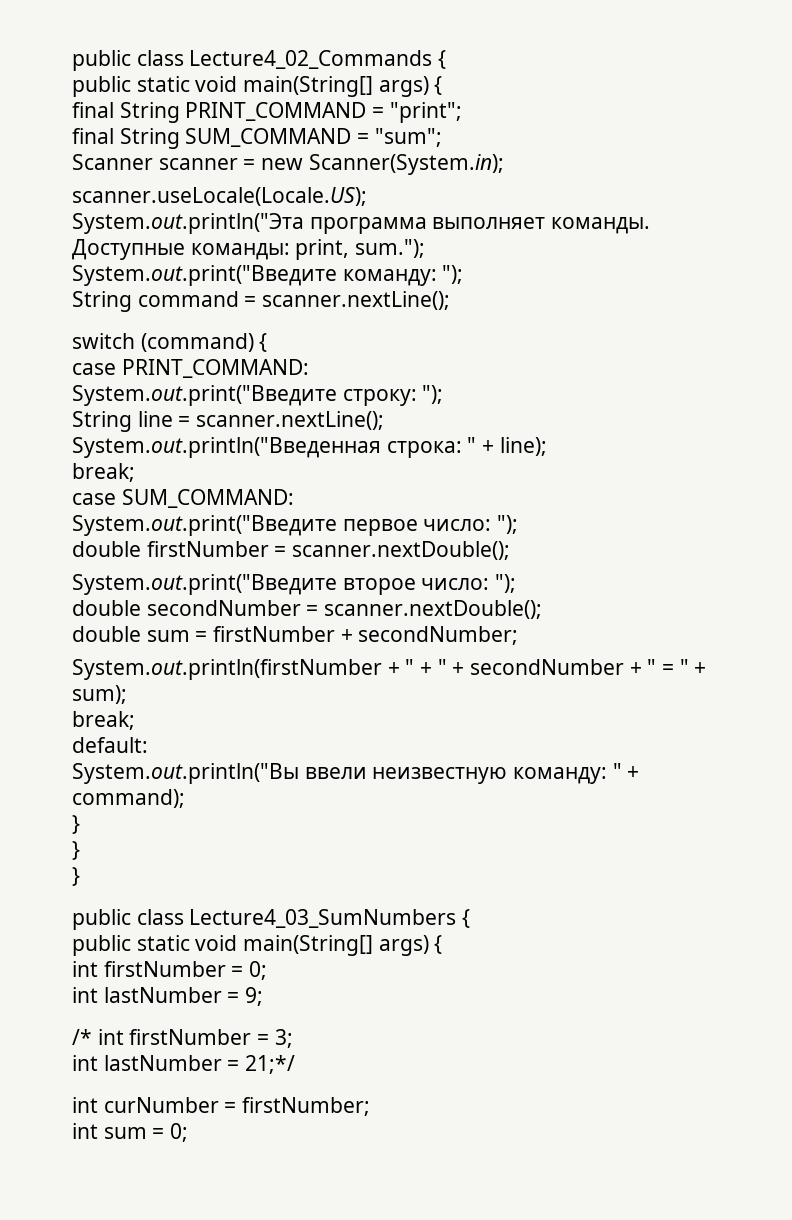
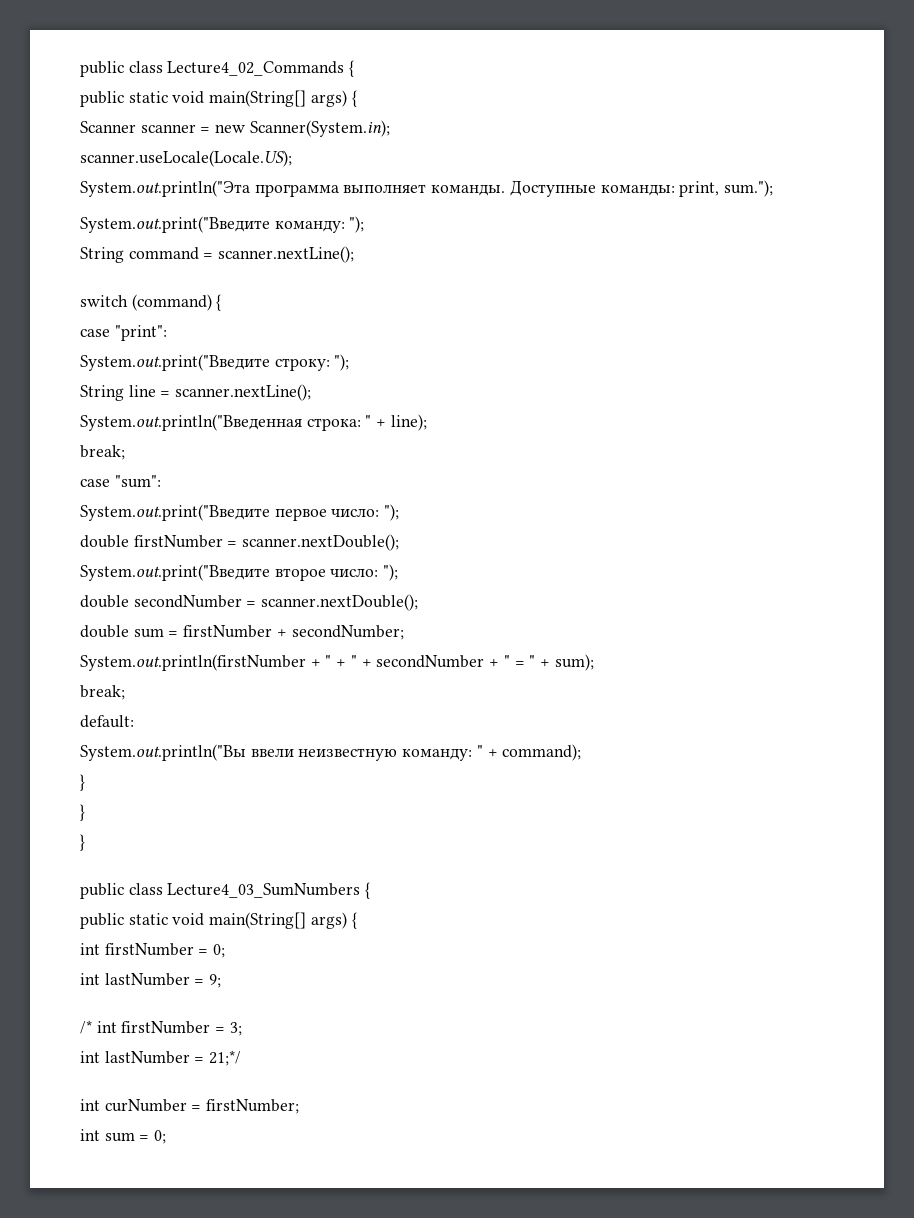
- final String PRINT_COMMAND = "print";
- final String SUM_COMMAND = "sum";
- case PRINT_COMMAND:
+ case "print":
- case SUM_COMMAND:
+ case "sum":

